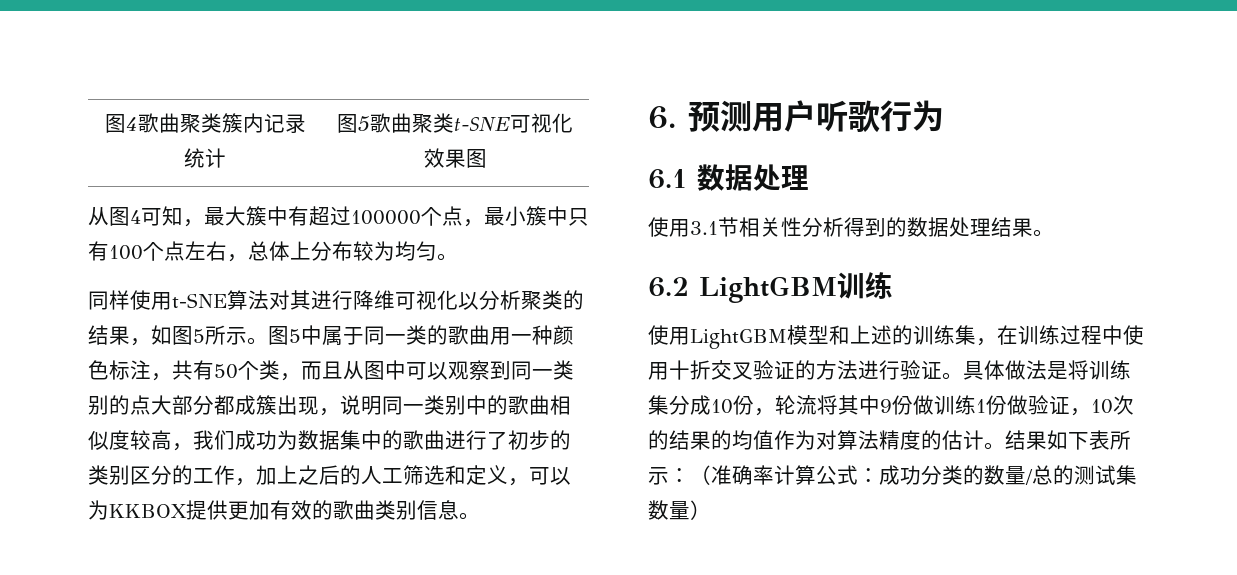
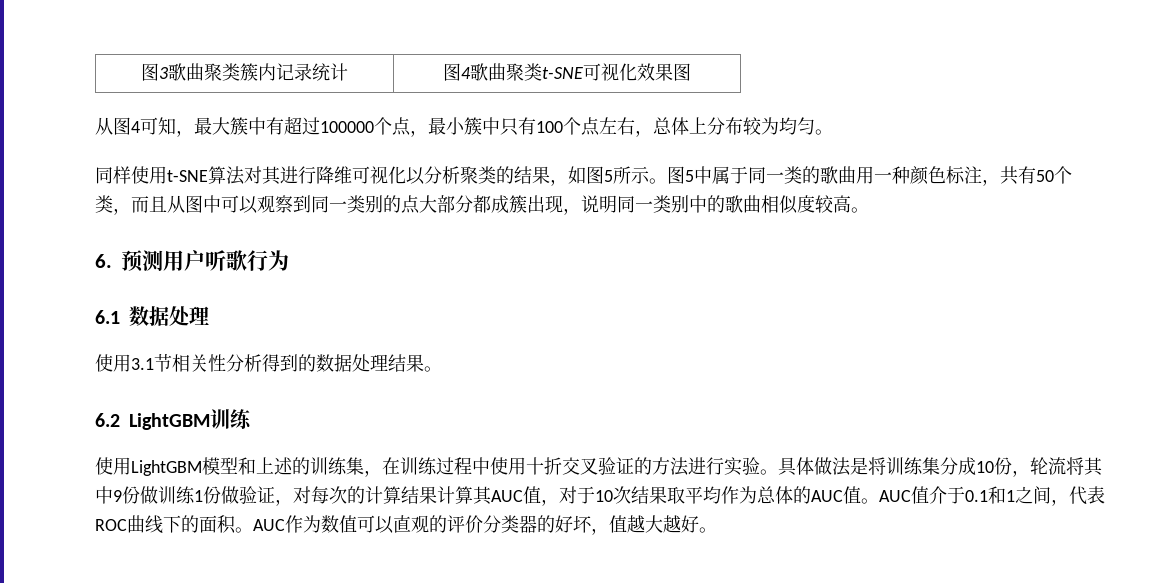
- 图4歌曲聚类簇内记录统计 | 图5歌曲聚类t-SNE可视化效果图
+ 图3歌曲聚类簇内记录统计 | 图4歌曲聚类t-SNE可视化效果图
- 图5中属于同一类的歌曲用一种颜色标注，共有50个类，而且从图中可以观察到同一类别的点大部分都成簇出现，说明同一类别中的歌曲相似度较高，我们成功为数据集中的歌曲进行了初步的类别区分的工作，加上之后的人工筛选和定义，可以为KKBOX提供更加有效的歌曲类别信息。
+ 图5中属于同一类的歌曲用一种颜色标注，共有50个类，而且从图中可以观察到同一类别的点大部分都成簇出现，说明同一类别中的歌曲相似度较高。
- 使用LightGBM模型和上述的训练集，在训练过程中使用十折交叉验证的方法进行验证。
+ 使用LightGBM模型和上述的训练集，在训练过程中使用十折交叉验证的方法进行实验。
- 具体做法是将训练集分成10份，轮流将其中9份做训练1份做验证，10次的结果的均值作为对算法精度的估计。结果如下表所示：（准确率计算公式：成功分类的数量/总的测试集数量）
+ 具体做法是将训练集分成10份，轮流将其中9份做训练1份做验证，对每次的计算结果计算其AUC值，对于10次结果取平均作为总体的AUC值。AUC值介于0.1和1之间，代表ROC曲线下的面积。AUC作为数值可以直观的评价分类器的好坏，值越大越好。

